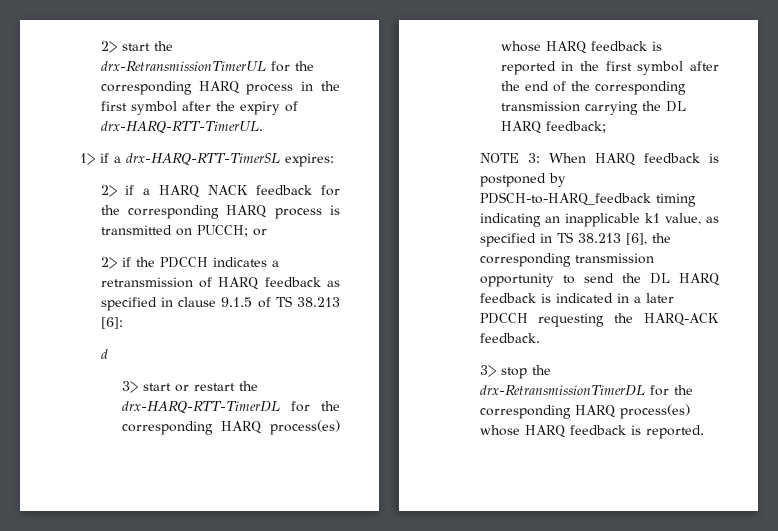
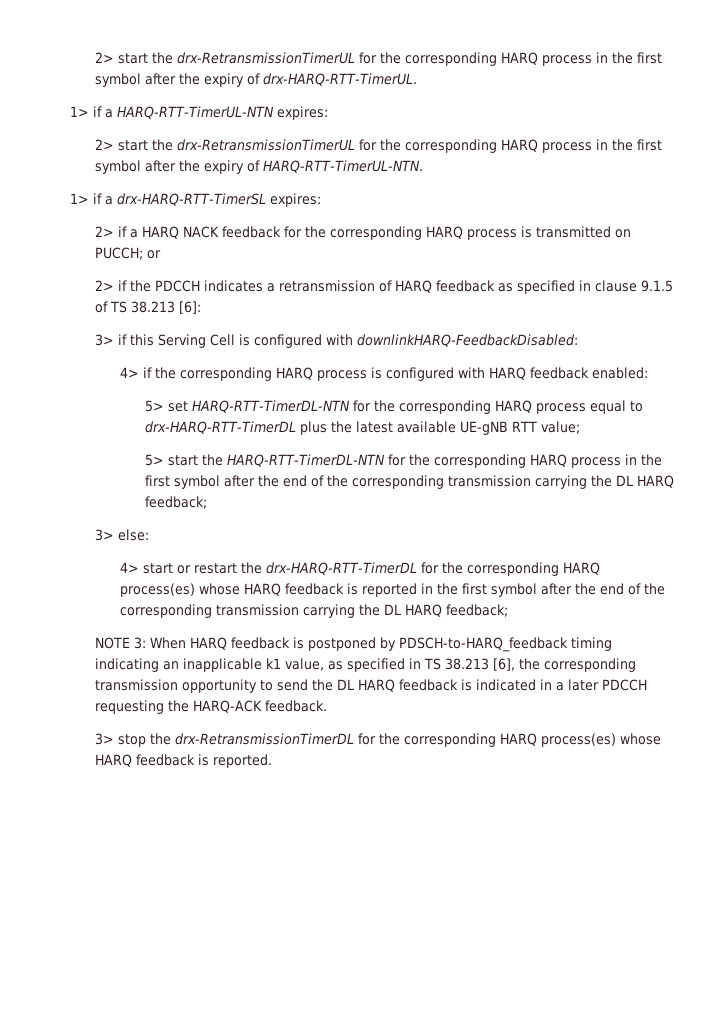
+ 1> if a HARQ-RTT-TimerUL-NTN expires:
+ 2> start the drx-RetransmissionTimerUL for the corresponding HARQ process in the first symbol after the expiry of HARQ-RTT-TimerUL-NTN.
- d
- 3> start or restart the drx-HARQ-RTT-TimerDL for the corresponding HARQ process(es) whose HARQ feedback is reported in the first symbol after the end of the corresponding transmission carrying the DL HARQ feedback;
+ 3> if this Serving Cell is configured with downlinkHARQ-FeedbackDisabled:
+ 4> if the corresponding HARQ process is configured with HARQ feedback enabled:
+ 5> set HARQ-RTT-TimerDL-NTN for the corresponding HARQ process equal to drx-HARQ-RTT-TimerDL plus the latest available UE-gNB RTT value;
+ 5> start the HARQ-RTT-TimerDL-NTN for the corresponding HARQ process in the first symbol after the end of the corresponding transmission carrying the DL HARQ feedback;
+ 3> else:
+ 4> start or restart the drx-HARQ-RTT-TimerDL for the corresponding HARQ process(es) whose HARQ feedback is reported in the first symbol after the end of the corresponding transmission carrying the DL HARQ feedback;

